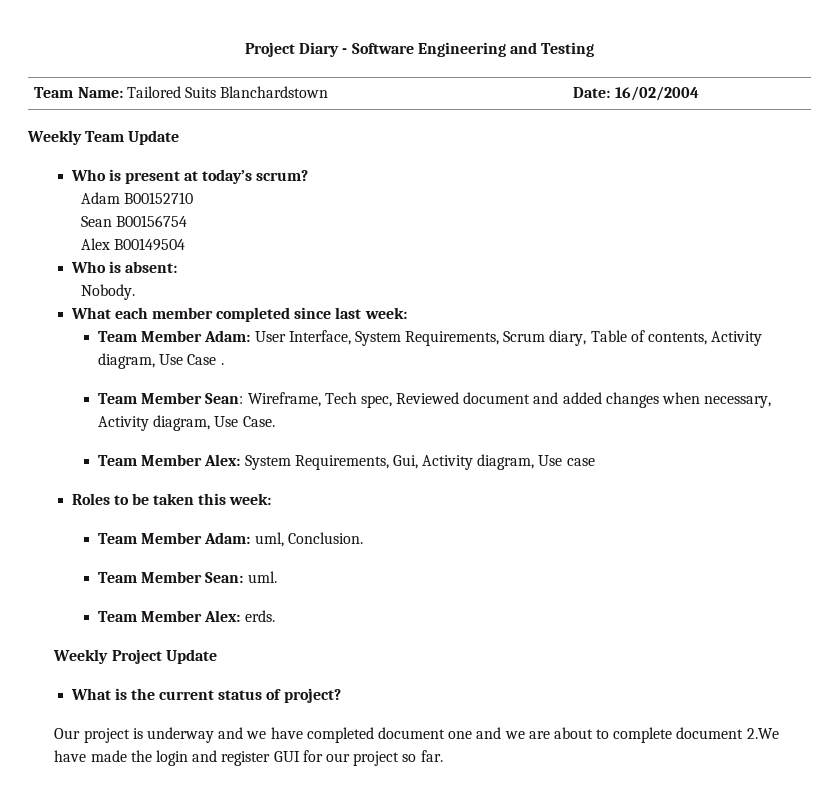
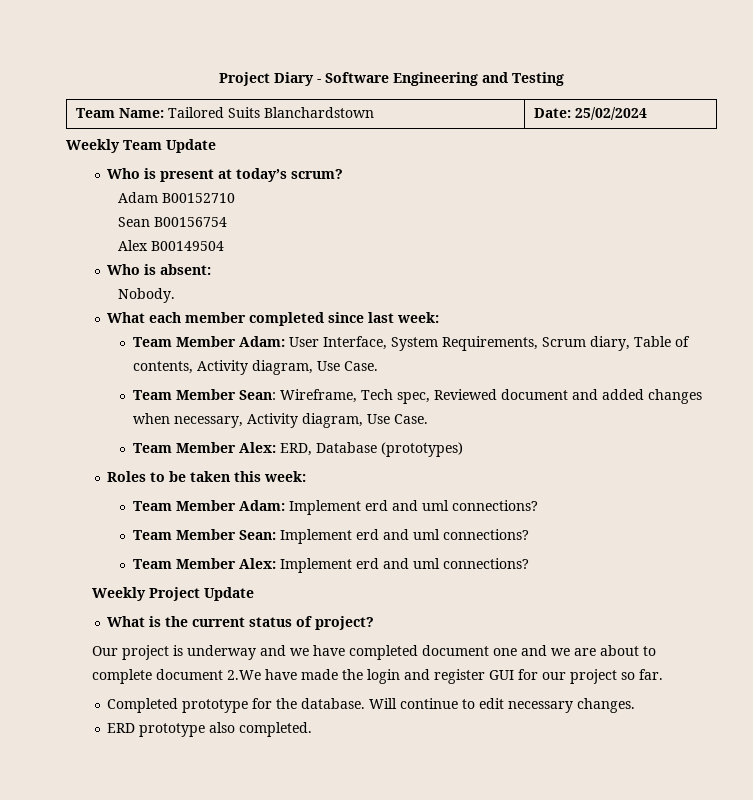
- Team Name: Tailored Suits Blanchardstown | Date: 16/02/2004
+ Team Name: Tailored Suits Blanchardstown | Date: 25/02/2024
- Team Member Adam: User Interface, System Requirements, Scrum diary, Table of contents, Activity diagram, Use Case .
+ Team Member Adam: User Interface, System Requirements, Scrum diary, Table of contents, Activity diagram, Use Case.
- Team Member Alex: System Requirements, Gui, Activity diagram, Use case
+ Team Member Alex: ERD, Database (prototypes)
- Team Member Adam: uml, Conclusion.
- Team Member Sean: uml.
- Team Member Alex: erds.
+ Team Member Adam: Implement erd and uml connections?
+ Team Member Sean: Implement erd and uml connections?
+ Team Member Alex: Implement erd and uml connections?
+ Completed prototype for the database. Will continue to edit necessary changes.
+ ERD prototype also completed.

